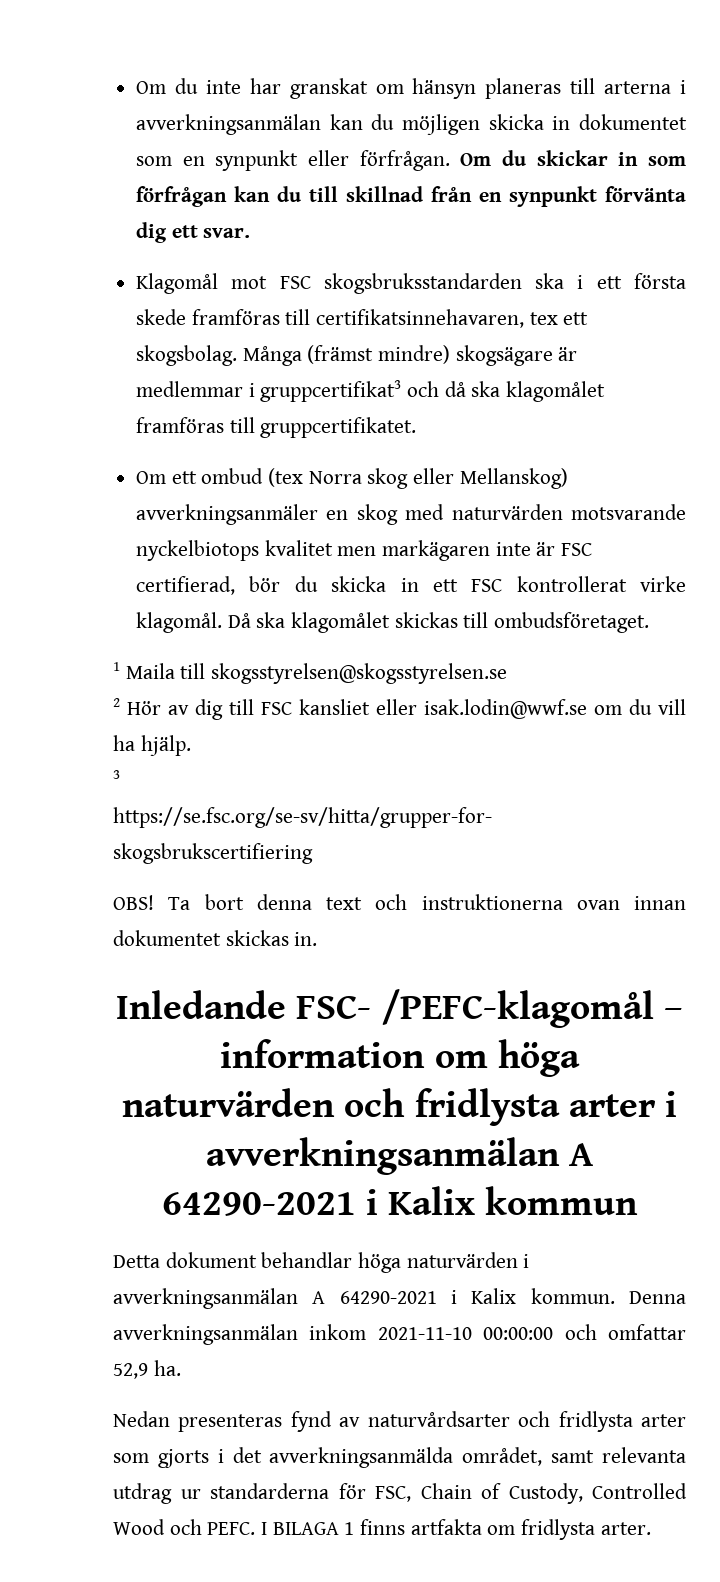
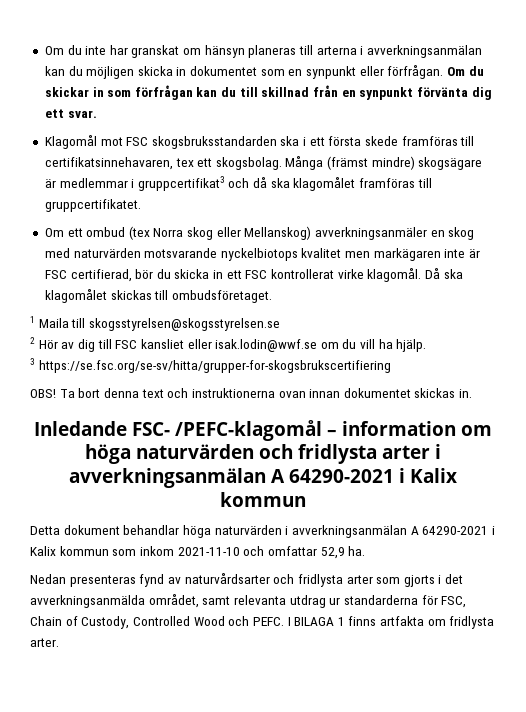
- Detta dokument behandlar höga naturvärden i avverkningsanmälan A 64290-2021 i Kalix kommun. Denna avverkningsanmälan inkom 2021-11-10 00:00:00 och omfattar 52,9 ha.
+ Detta dokument behandlar höga naturvärden i avverkningsanmälan A 64290-2021 i Kalix kommun som inkom 2021-11-10 och omfattar 52,9 ha.

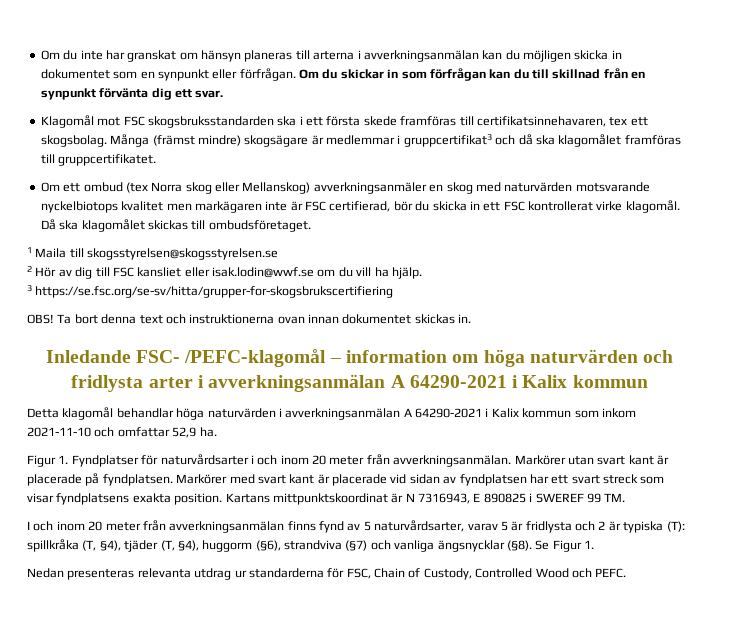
- Detta dokument behandlar höga naturvärden i avverkningsanmälan A 64290-2021 i Kalix kommun som inkom 2021-11-10 och omfattar 52,9 ha.
+ Detta klagomål behandlar höga naturvärden i avverkningsanmälan A 64290-2021 i Kalix kommun som inkom 2021-11-10 och omfattar 52,9 ha.
- Nedan presenteras fynd av naturvårdsarter och fridlysta arter som gjorts i det avverkningsanmälda området, samt relevanta utdrag ur standarderna för FSC, Chain of Custody, Controlled Wood och PEFC. I BILAGA 1 finns artfakta om fridlysta arter.
+ Figur 1. Fyndplatser för naturvårdsarter i och inom 20 meter från avverkningsanmälan. Markörer utan svart kant är placerade på fyndplatsen. Markörer med svart kant är placerade vid sidan av fyndplatsen har ett svart streck som visar fyndplatsens exakta position. Kartans mittpunktskoordinat är N 7316943, E 890825 i SWEREF 99 TM.
+ I och inom 20 meter från avverkningsanmälan finns fynd av 5 naturvårdsarter, varav 5 är fridlysta och 2 är typiska (T): spillkråka (T, §4), tjäder (T, §4), huggorm (§6), strandviva (§7) och vanliga ängsnycklar (§8). Se Figur 1.
+ Nedan presenteras relevanta utdrag ur standarderna för FSC, Chain of Custody, Controlled Wood och PEFC.

